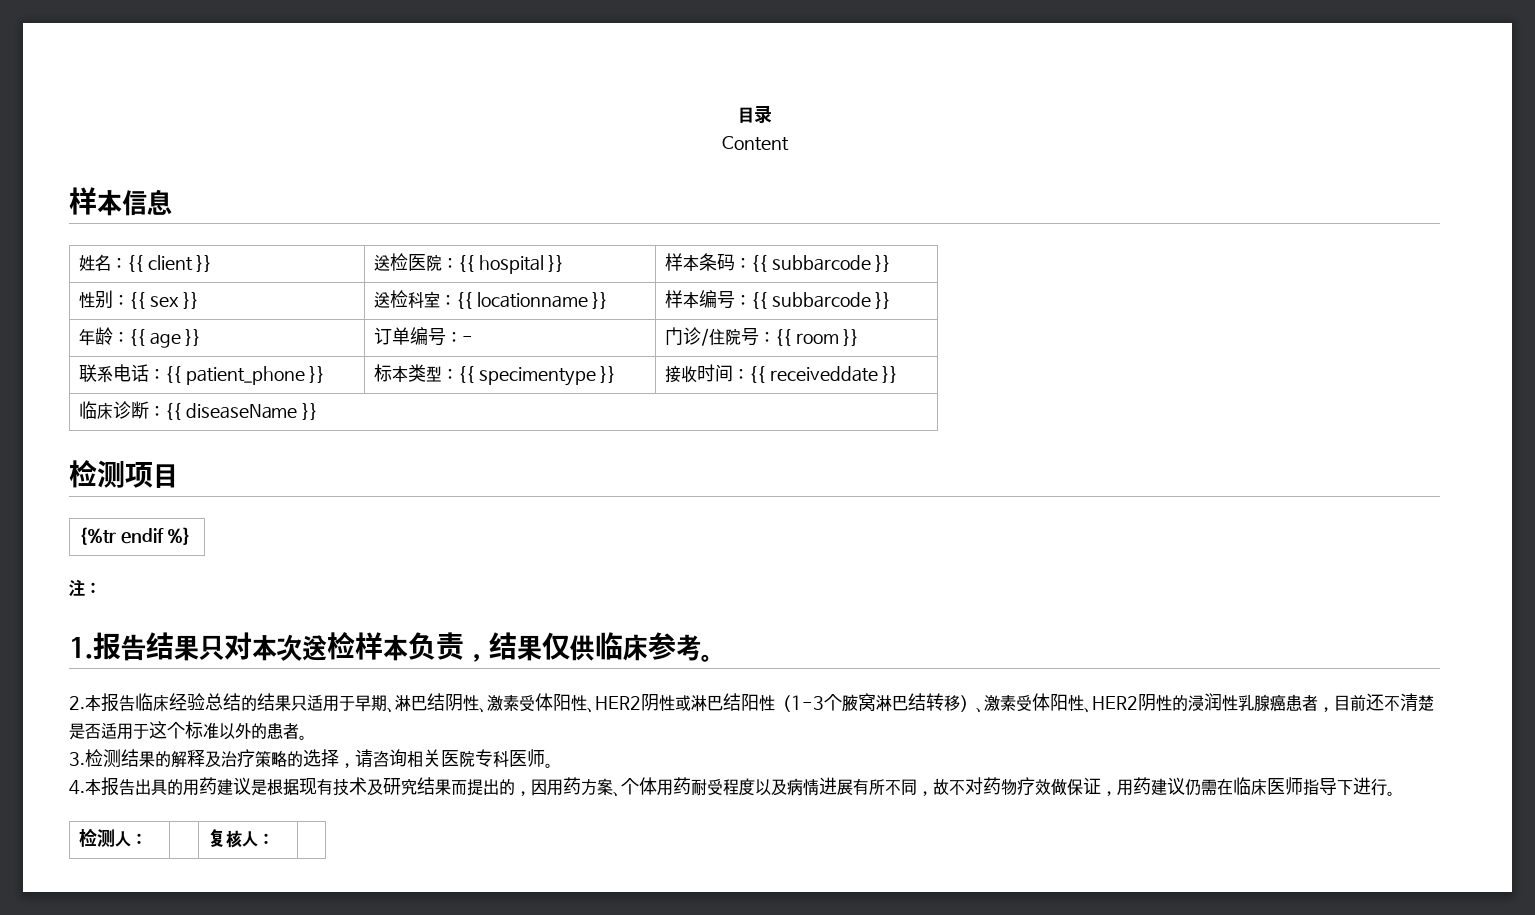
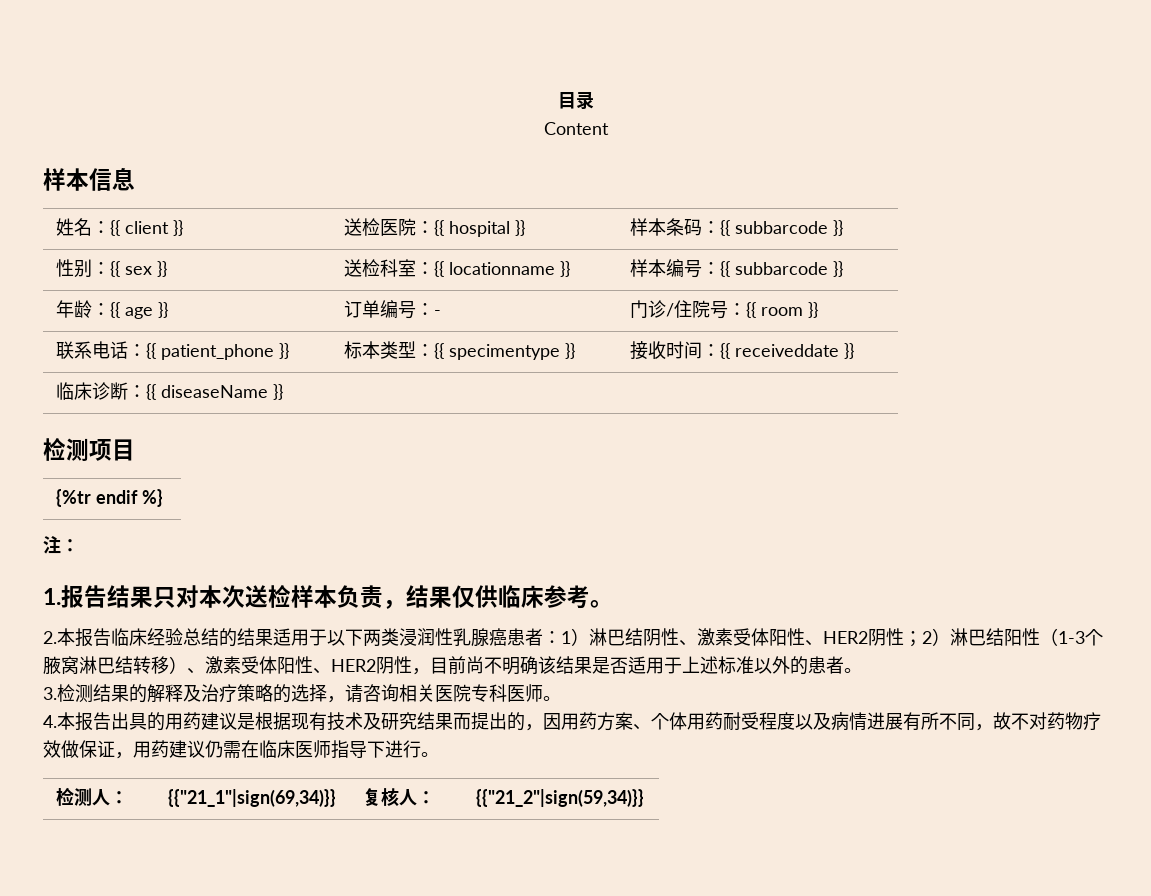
- 2.本报告临床经验总结的结果只适用于早期、淋巴结阴性、激素受体阳性、HER2阴性或淋巴结阳性（1-3个腋窝淋巴结转移）、激素受体阳性、HER2阴性的浸润性乳腺癌患者，目前还不清楚是否适用于这个标准以外的患者。
+ 2.本报告临床经验总结的结果适用于以下两类浸润性乳腺癌患者：1）淋巴结阴性、激素受体阳性、HER2阴性；2）淋巴结阳性（1-3个腋窝淋巴结转移）、激素受体阳性、HER2阴性，目前尚不明确该结果是否适用于上述标准以外的患者。
- 检测人： | | 复核人： |
+ 检测人： | {{"21_1"|sign(69,34)}} | 复核人： | {{"21_2"|sign(59,34)}}

